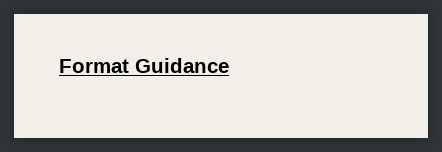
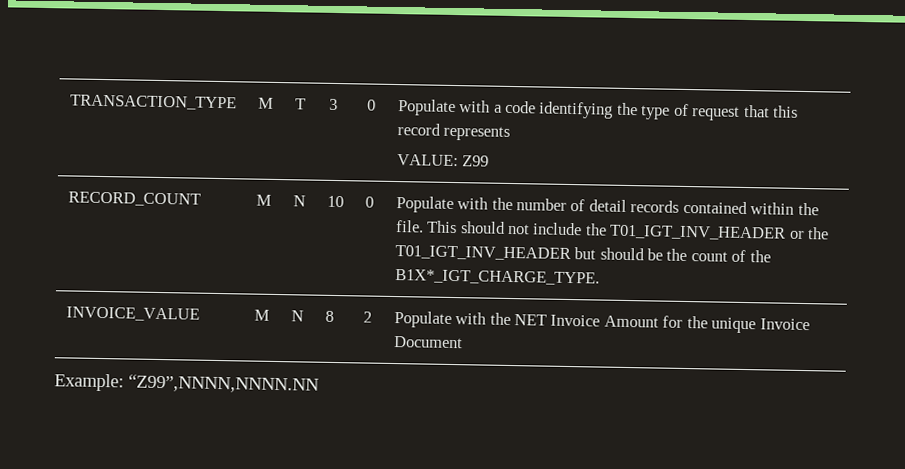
- Format Guidance
+ TRANSACTION_TYPE | M | T | 3 | 0 | Populate with a code identifying the type of request that this record represents
+ VALUE: Z99
+ RECORD_COUNT | M | N | 10 | 0 | Populate with the number of detail records contained within the file. This should not include the T01_IGT_INV_HEADER or the T01_IGT_INV_HEADER but should be the count of the B1X*_IGT_CHARGE_TYPE.
+ INVOICE_VALUE | M | N | 8 | 2 | Populate with the NET Invoice Amount for the unique Invoice Document
+ Example: “Z99”,NNNN,NNNN.NN

